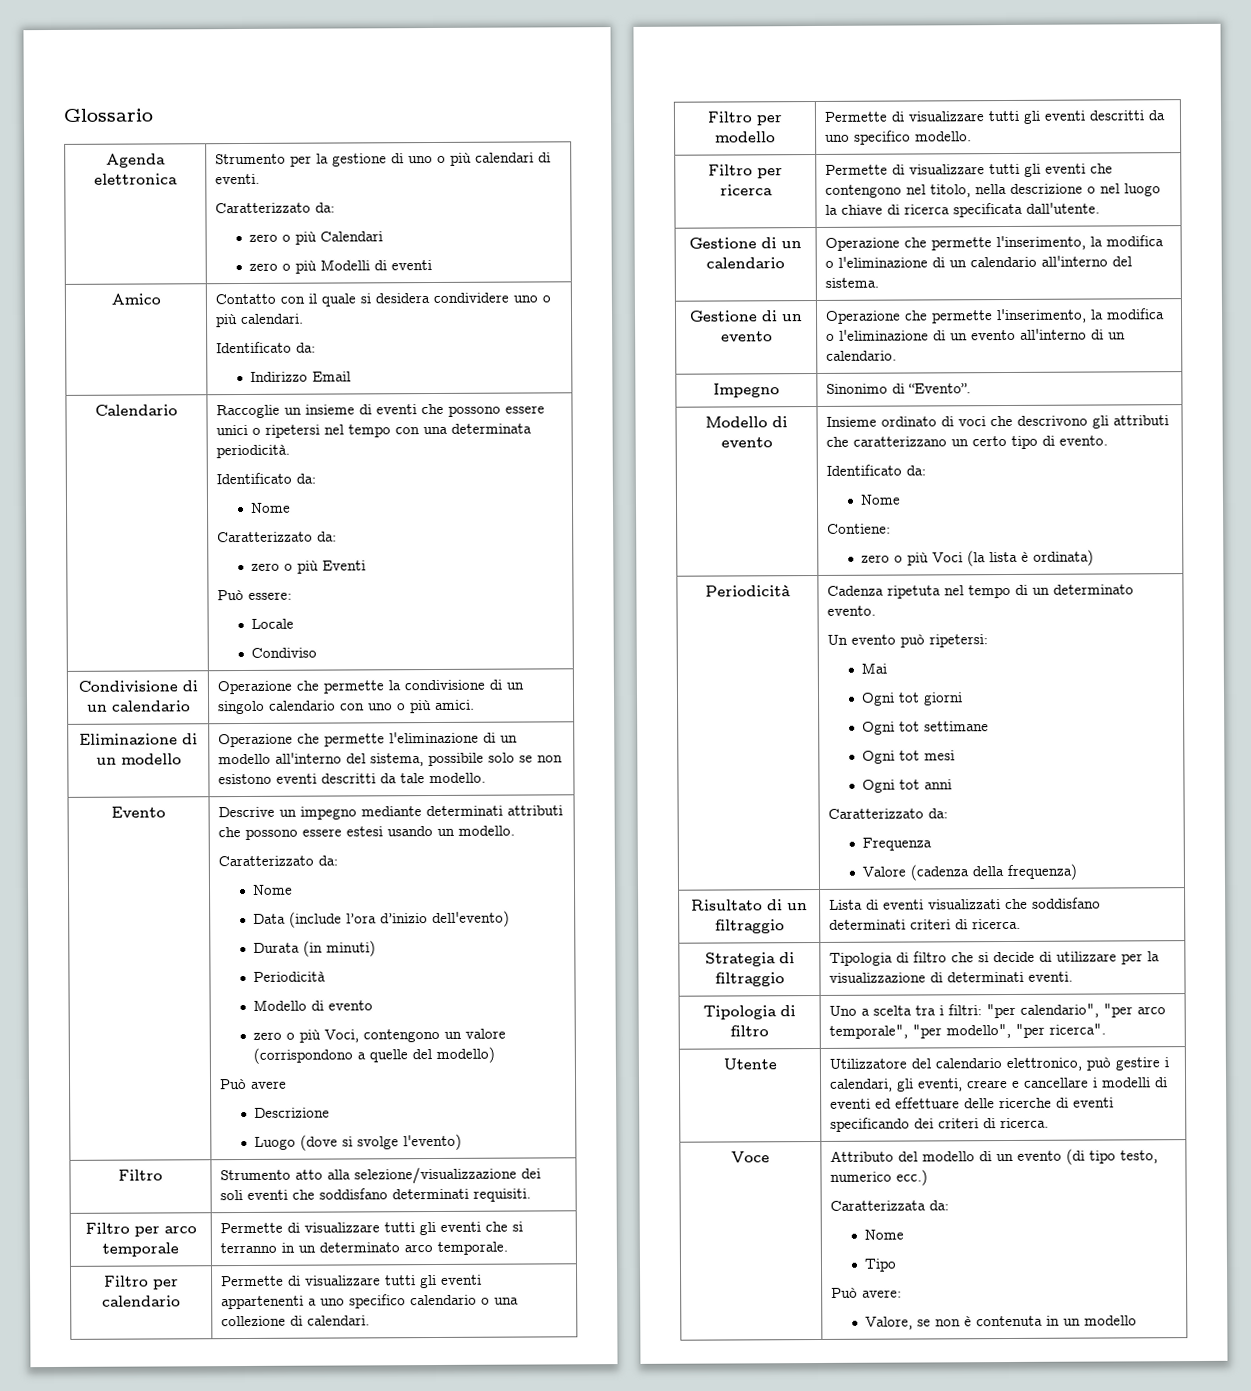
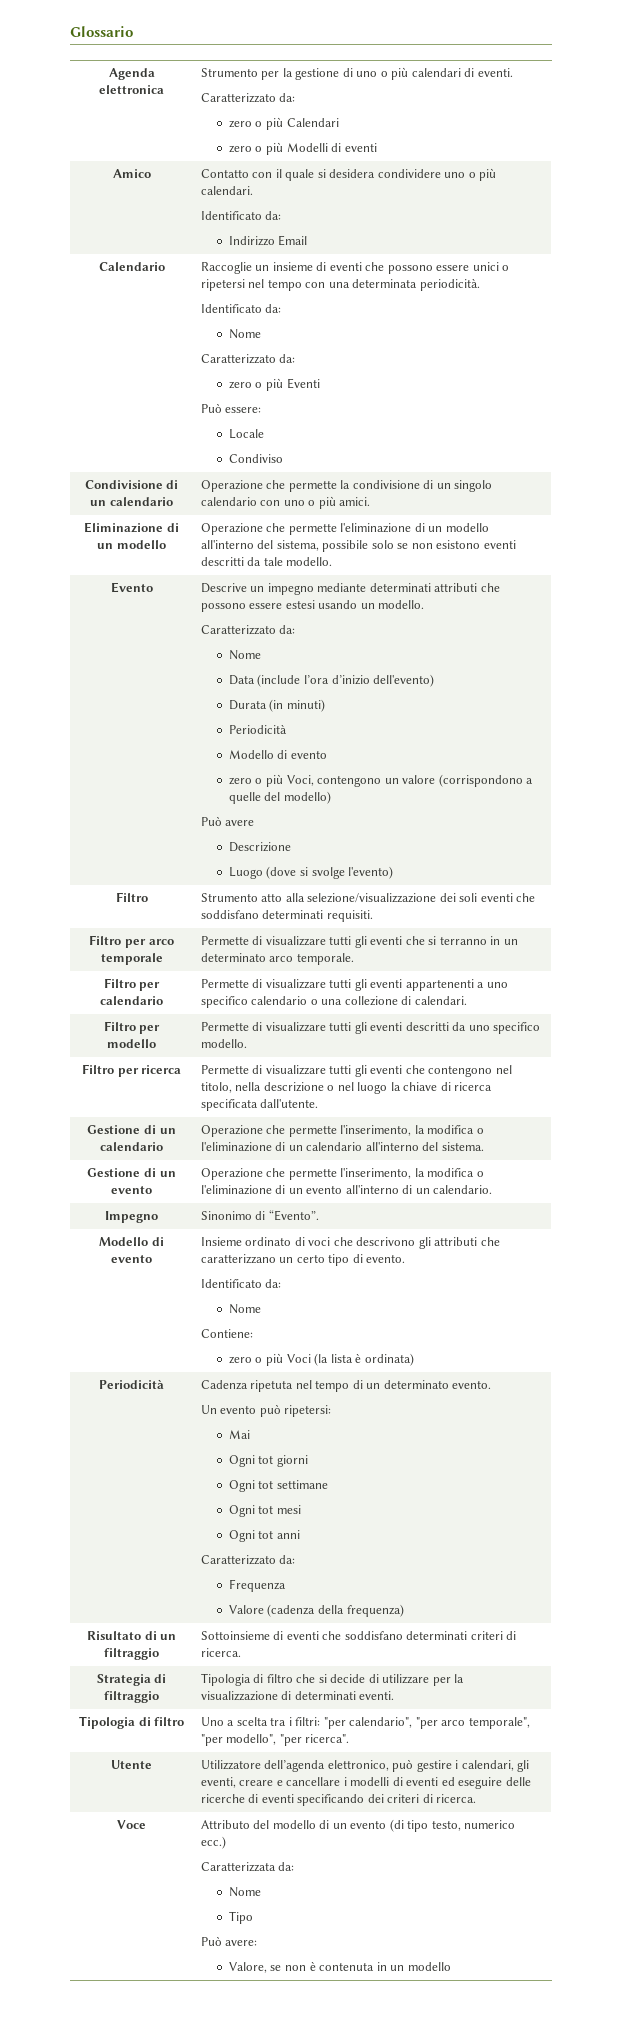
- Risultato di un filtraggio | Lista di eventi visualizzati che soddisfano determinati criteri di ricerca.
+ Risultato di un filtraggio | Sottoinsieme di eventi che soddisfano determinati criteri di ricerca.
- Utente | Utilizzatore del calendario elettronico, può gestire i calendari, gli eventi, creare e cancellare i modelli di eventi ed effettuare delle ricerche di eventi specificando dei criteri di ricerca.
+ Utente | Utilizzatore dell’agenda elettronico, può gestire i calendari, gli eventi, creare e cancellare i modelli di eventi ed eseguire delle ricerche di eventi specificando dei criteri di ricerca.

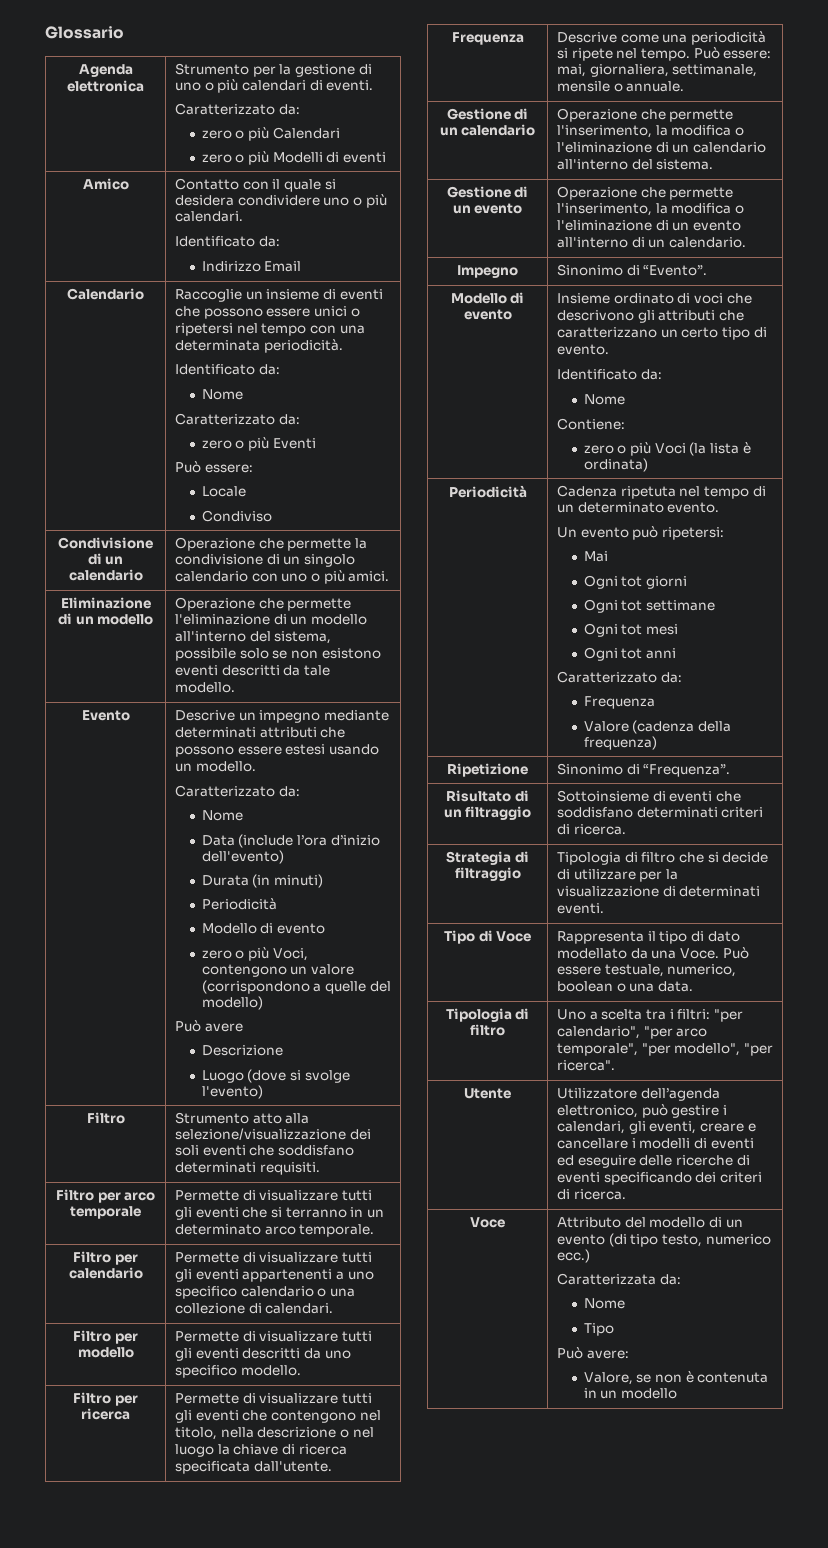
+ Frequenza | Descrive come una periodicità si ripete nel tempo. Può essere: mai, giornaliera, settimanale, mensile o annuale.
+ Ripetizione | Sinonimo di “Frequenza”.
+ Tipo di Voce | Rappresenta il tipo di dato modellato da una Voce. Può essere testuale, numerico, boolean o una data.

